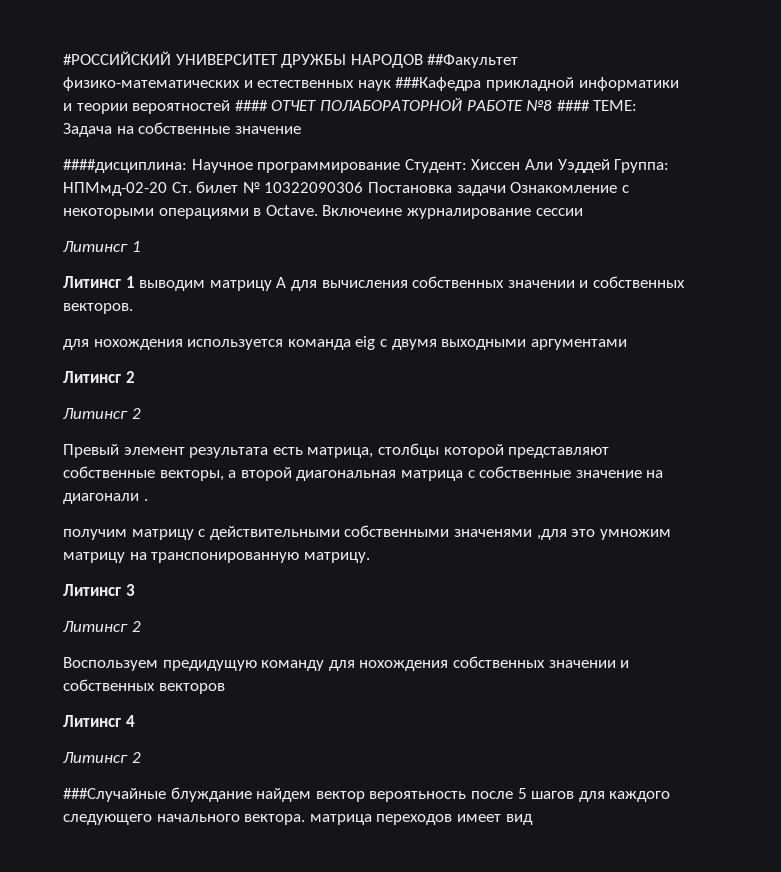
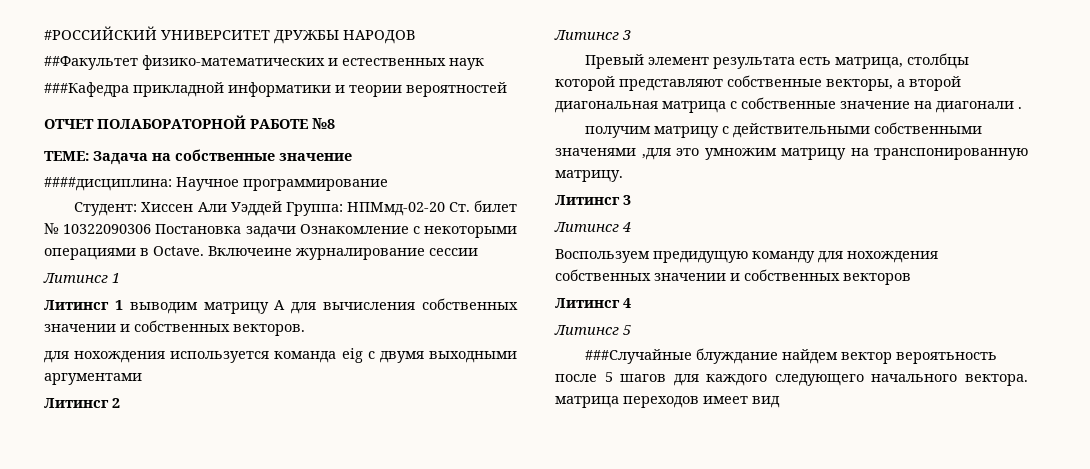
- #РОССИЙСКИЙ УНИВЕРСИТЕТ ДРУЖБЫ НАРОДОВ ##Факультет физико-математических и естественных наук ###Кафедра прикладной информатики и теории вероятностей #### ОТЧЕТ ПОЛАБОРАТОРНОЙ РАБОТЕ №8 #### ТЕМЕ: Задача на собственные значение
+ #РОССИЙСКИЙ УНИВЕРСИТЕТ ДРУЖБЫ НАРОДОВ
+ ##Факультет физико-математических и естественных наук
+ ###Кафедра прикладной информатики и теории вероятностей
+ ОТЧЕТ ПОЛАБОРАТОРНОЙ РАБОТЕ №8
+ ТЕМЕ: Задача на собственные значение
- ####дисциплина: Научное программирование Студент: Хиссен Али Уэддей Группа: НПМмд-02-20 Ст. билет № 10322090306 Постановка задачи Ознакомление с некоторыми операциями в Octave.
+ ####дисциплина: Научное программирование
+ Студент: Хиссен Али Уэддей Группа: НПМмд-02-20 Ст. билет № 10322090306 Постановка задачи Ознакомление с некоторыми операциями в Octave.
  для нохождения используется кoманда eig с двумя выходными аргументами
  Литинсг 2
- Литинсг 2
+ Литинсг 3
  получим матрицу с действительными собственными значенями ,для это умножим матрицу на транспонированную матрицу.
  Литинсг 3
- Литинсг 2
+ Литинсг 4
  Воспользуем предидущую команду для нохождения собственных значении и собственных векторов
  Литинсг 4
- Литинсг 2
+ Литинсг 5

